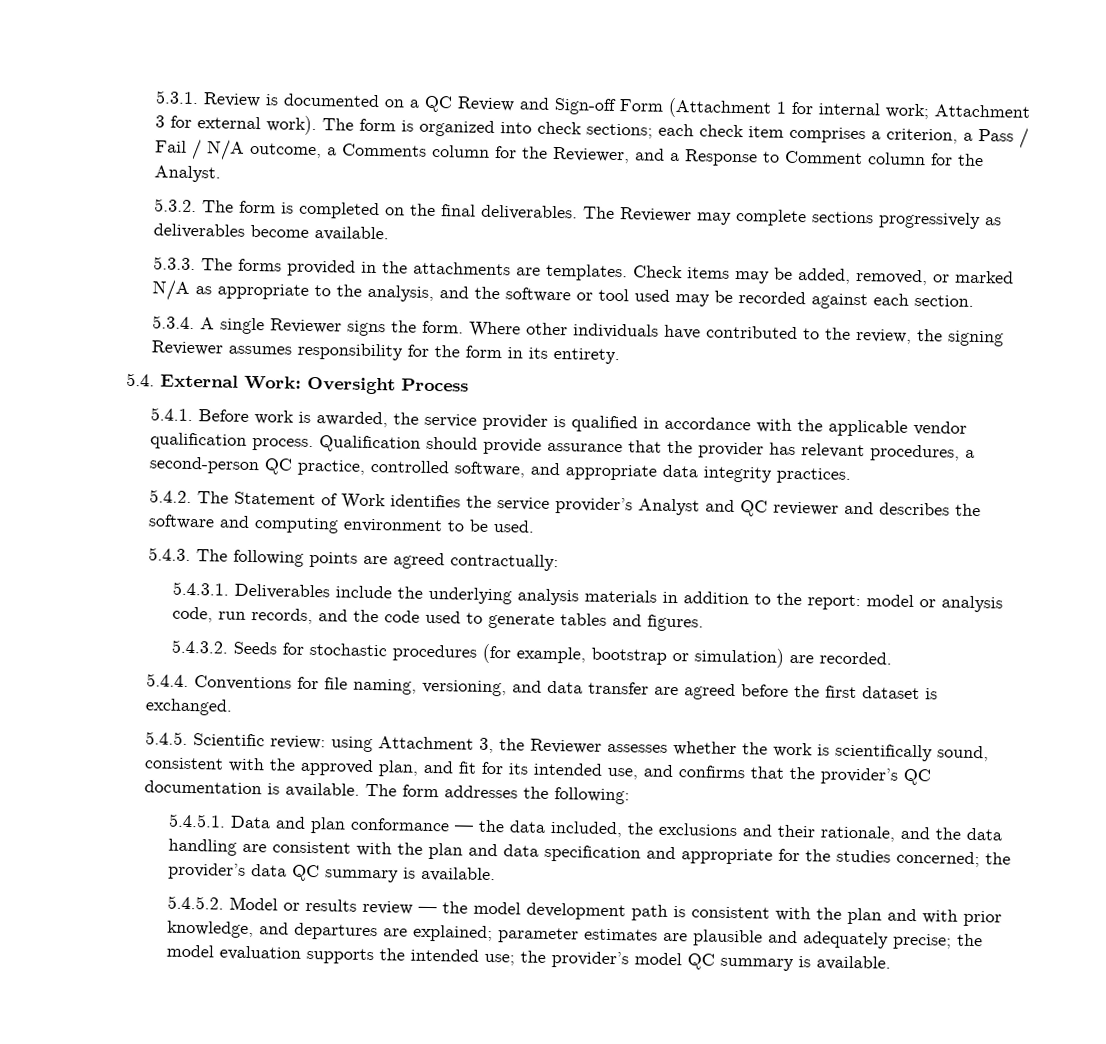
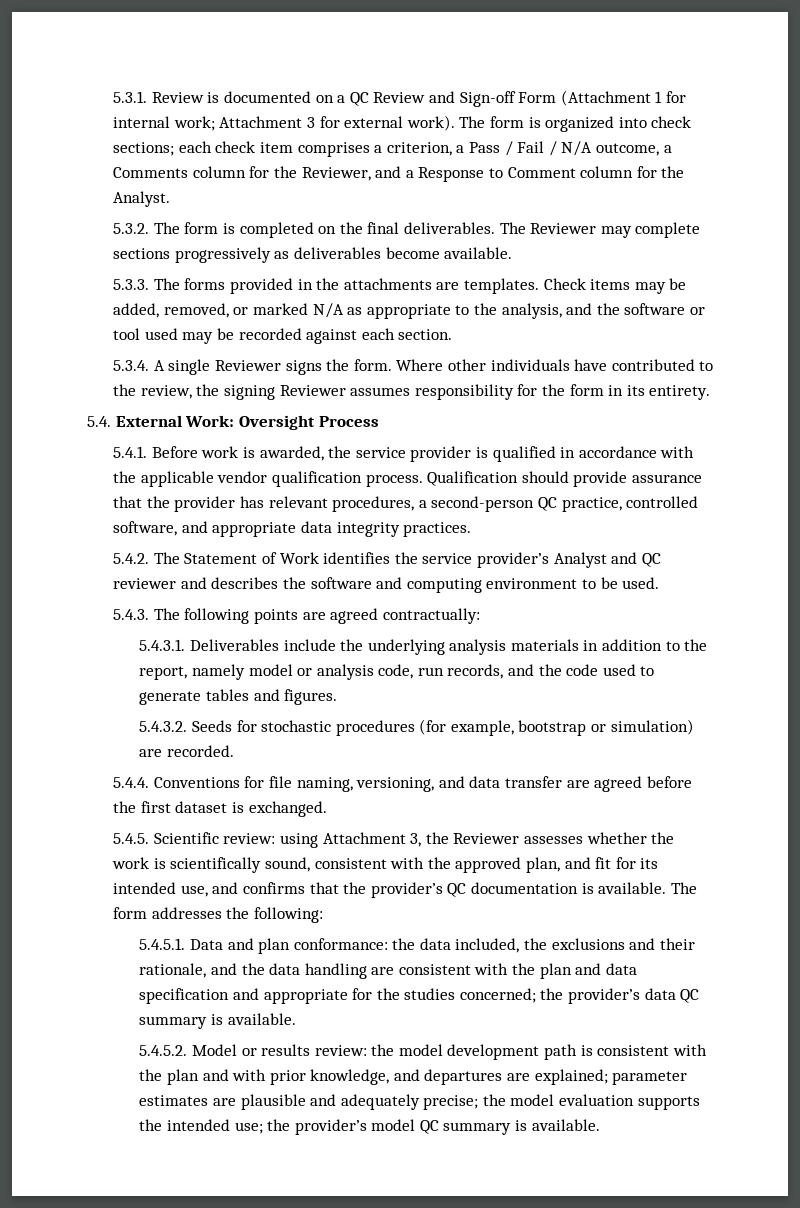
- 5.4.3.1. Deliverables include the underlying analysis materials in addition to the report: model or analysis code, run records, and the code used to generate tables and figures.
+ 5.4.3.1. Deliverables include the underlying analysis materials in addition to the report, namely model or analysis code, run records, and the code used to generate tables and figures.
- 5.4.5.1. Data and plan conformance — the data included, the exclusions and their rationale, and the data handling are consistent with the plan and data specification and appropriate for the studies concerned; the provider’s data QC summary is available.
+ 5.4.5.1. Data and plan conformance: the data included, the exclusions and their rationale, and the data handling are consistent with the plan and data specification and appropriate for the studies concerned; the provider’s data QC summary is available.
- 5.4.5.2. Model or results review — the model development path is consistent with the plan and with prior knowledge, and departures are explained; parameter estimates are plausible and adequately precise; the model evaluation supports the intended use; the provider’s model QC summary is available.
+ 5.4.5.2. Model or results review: the model development path is consistent with the plan and with prior knowledge, and departures are explained; parameter estimates are plausible and adequately precise; the model evaluation supports the intended use; the provider’s model QC summary is available.

